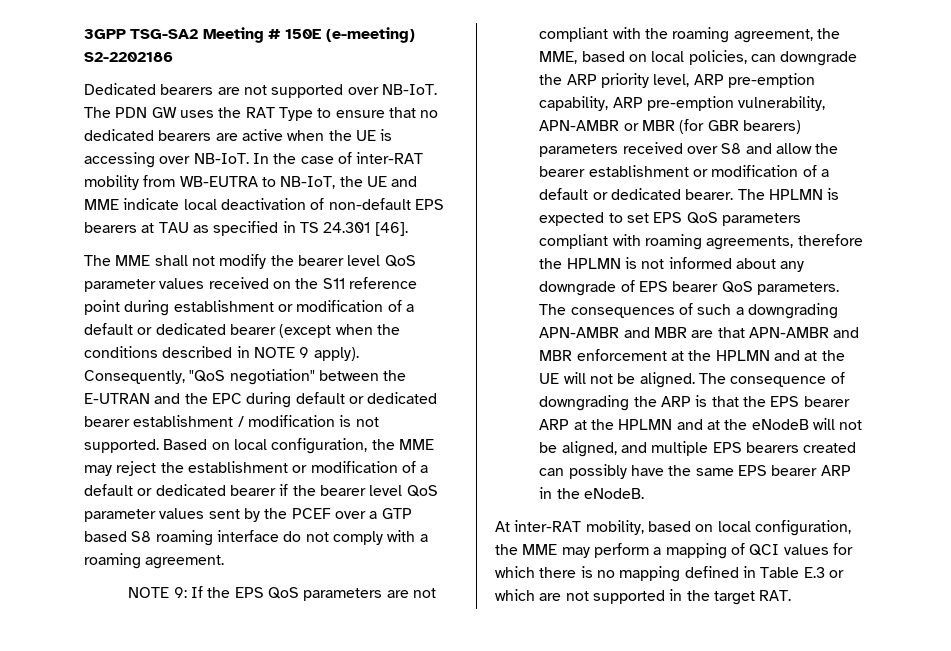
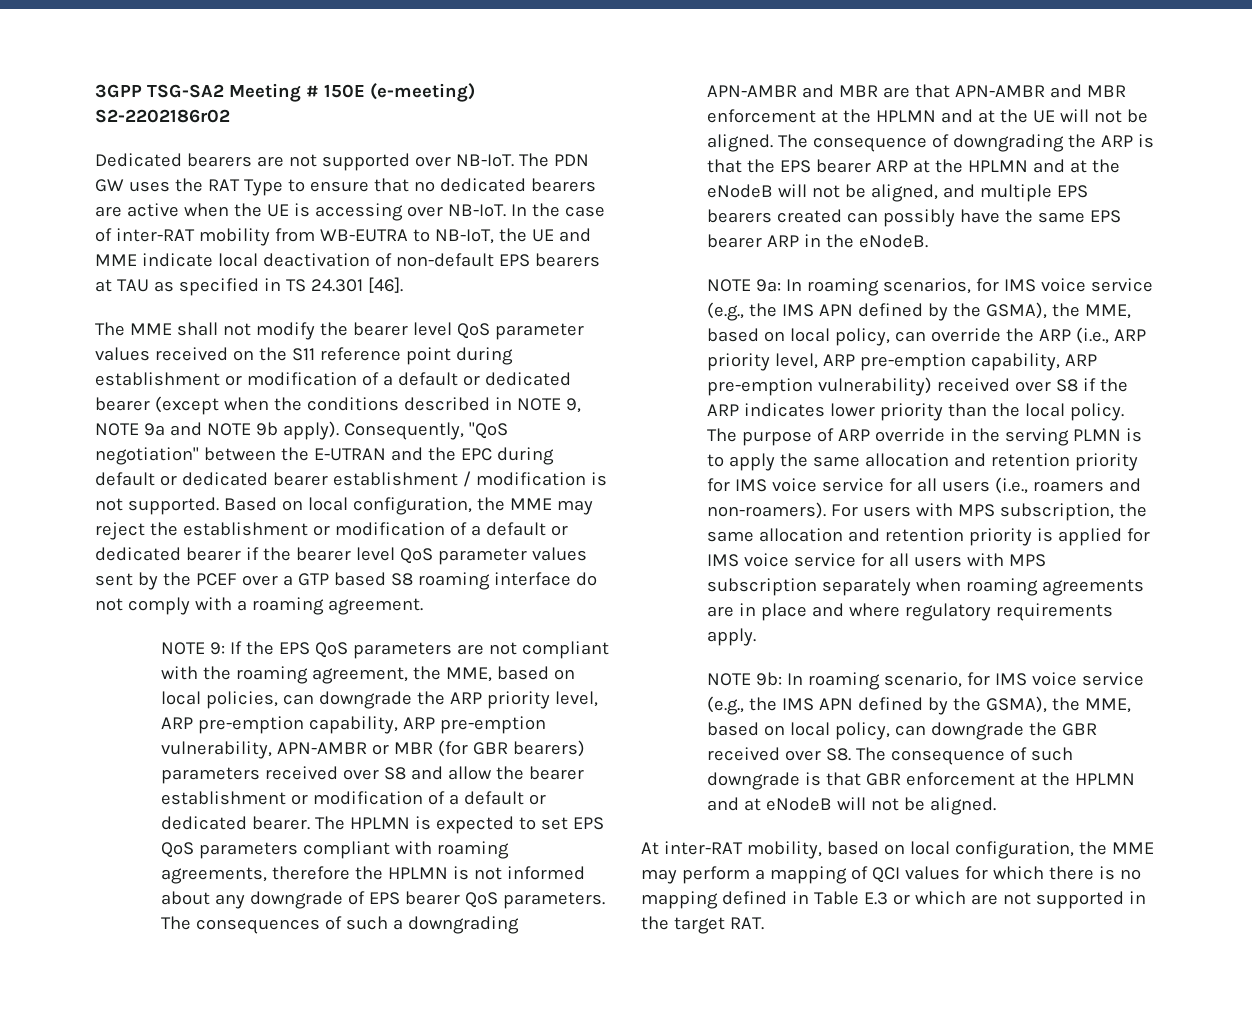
- 3GPP TSG-SA2 Meeting # 150E (e-meeting) S2-2202186
+ 3GPP TSG-SA2 Meeting # 150E (e-meeting) S2-2202186r02
- The MME shall not modify the bearer level QoS parameter values received on the S11 reference point during establishment or modification of a default or dedicated bearer (except when the conditions described in NOTE 9 apply).
+ The MME shall not modify the bearer level QoS parameter values received on the S11 reference point during establishment or modification of a default or dedicated bearer (except when the conditions described in NOTE 9, NOTE 9a and NOTE 9b apply).
+ NOTE 9a: In roaming scenarios, for IMS voice service (e.g., the IMS APN defined by the GSMA), the MME, based on local policy, can override the ARP (i.e., ARP priority level, ARP pre-emption capability, ARP pre-emption vulnerability) received over S8 if the ARP indicates lower priority than the local policy. The purpose of ARP override in the serving PLMN is to apply the same allocation and retention priority for IMS voice service for all users (i.e., roamers and non-roamers). For users with MPS subscription, the same allocation and retention priority is applied for IMS voice service for all users with MPS subscription separately when roaming agreements are in place and where regulatory requirements apply.
+ NOTE 9b: In roaming scenario, for IMS voice service (e.g., the IMS APN defined by the GSMA), the MME, based on local policy, can downgrade the GBR received over S8. The consequence of such downgrade is that GBR enforcement at the HPLMN and at eNodeB will not be aligned.

